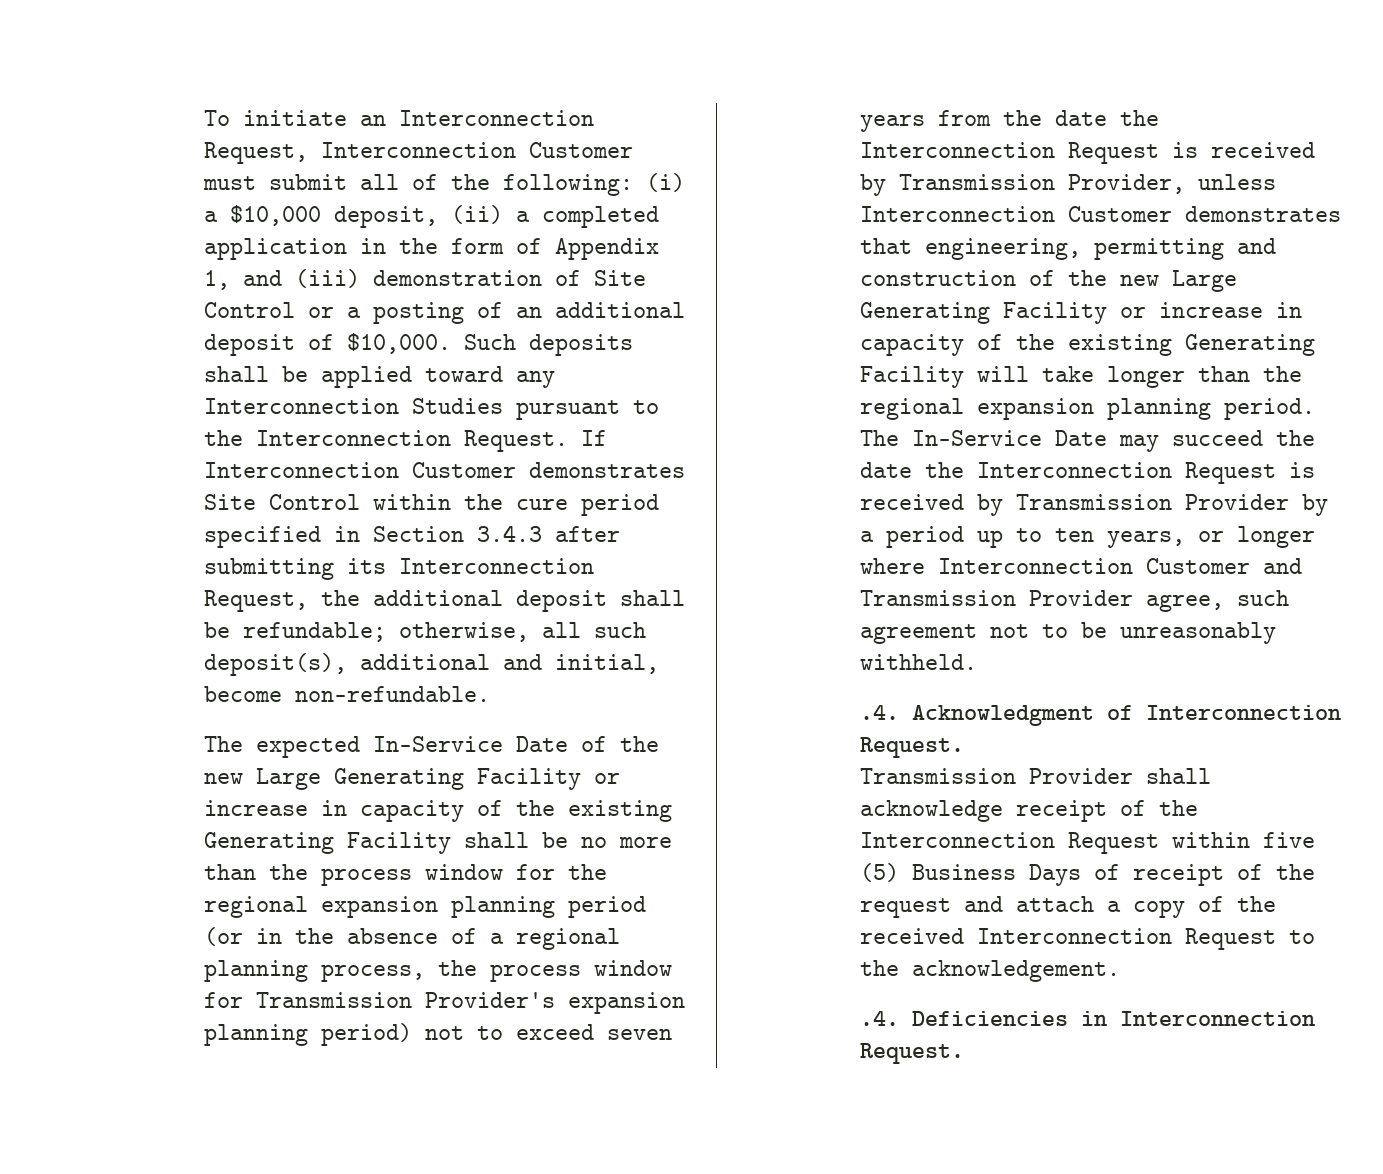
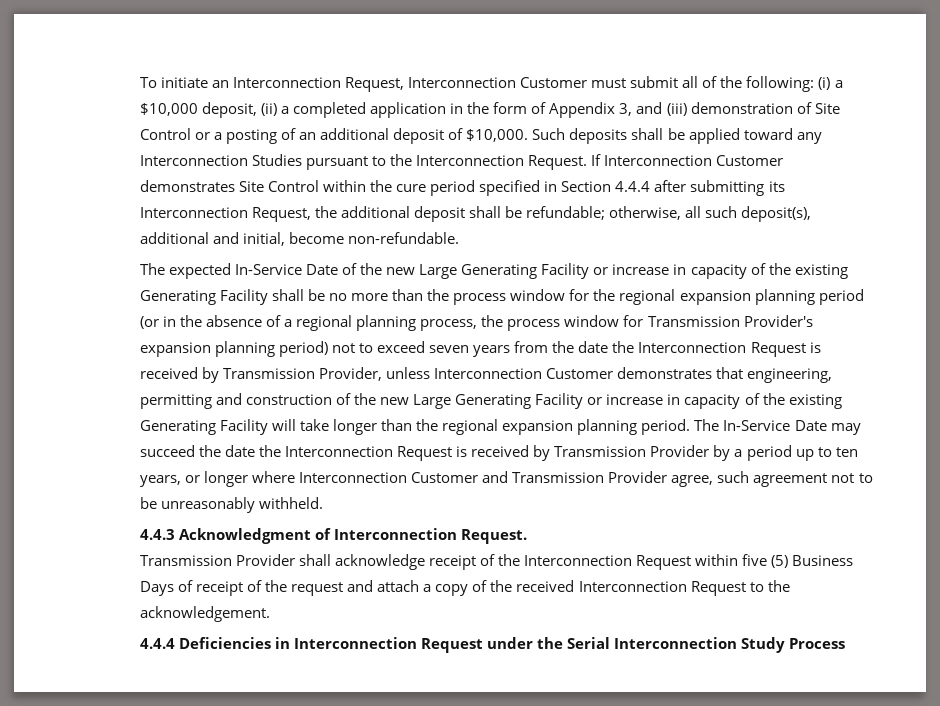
- To initiate an Interconnection Request, Interconnection Customer must submit all of the following: (i) a $10,000 deposit, (ii) a completed application in the form of Appendix 1, and (iii) demonstration of Site Control or a posting of an additional deposit of $10,000.
+ To initiate an Interconnection Request, Interconnection Customer must submit all of the following: (i) a $10,000 deposit, (ii) a completed application in the form of Appendix 3, and (iii) demonstration of Site Control or a posting of an additional deposit of $10,000.
- If Interconnection Customer demonstrates Site Control within the cure period specified in Section 3.4.3 after submitting its Interconnection Request, the additional deposit shall be refundable; otherwise, all such deposit(s), additional and initial, become non-refundable.
+ If Interconnection Customer demonstrates Site Control within the cure period specified in Section 4.4.4 after submitting its Interconnection Request, the additional deposit shall be refundable; otherwise, all such deposit(s), additional and initial, become non-refundable.
- .4. Acknowledgment of Interconnection Request.
+ 4.4.3 Acknowledgment of Interconnection Request.
- .4. Deficiencies in Interconnection Request.
+ 4.4.4 Deficiencies in Interconnection Request under the Serial Interconnection Study Process

